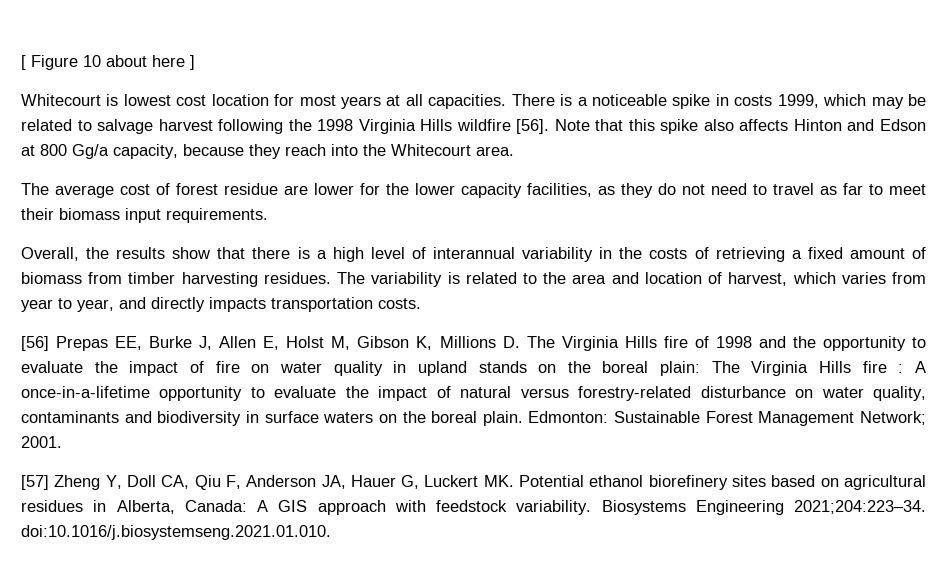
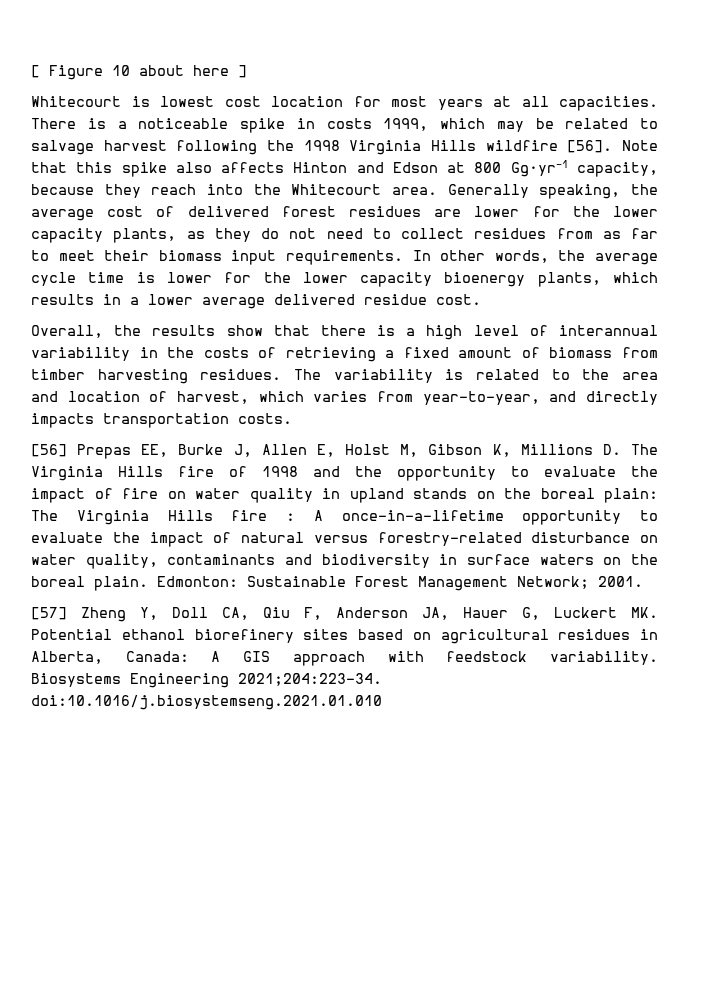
- Note that this spike also affects Hinton and Edson at 800 Gg/a capacity, because they reach into the Whitecourt area.
- The average cost of forest residue are lower for the lower capacity facilities, as they do not need to travel as far to meet their biomass input requirements.
+ Note that this spike also affects Hinton and Edson at 800 Gg·yr-1 capacity, because they reach into the Whitecourt area. Generally speaking, the average cost of delivered forest residues are lower for the lower capacity plants, as they do not need to collect residues from as far to meet their biomass input requirements. In other words, the average cycle time is lower for the lower capacity bioenergy plants, which results in a lower average delivered residue cost.
- The variability is related to the area and location of harvest, which varies from year to year, and directly impacts transportation costs.
+ The variability is related to the area and location of harvest, which varies from year-to-year, and directly impacts transportation costs.
- Biosystems Engineering 2021;204:223–34. doi:10.1016/j.biosystemseng.2021.01.010.
+ Biosystems Engineering 2021;204:223–34. doi:10.1016/j.biosystemseng.2021.01.010

